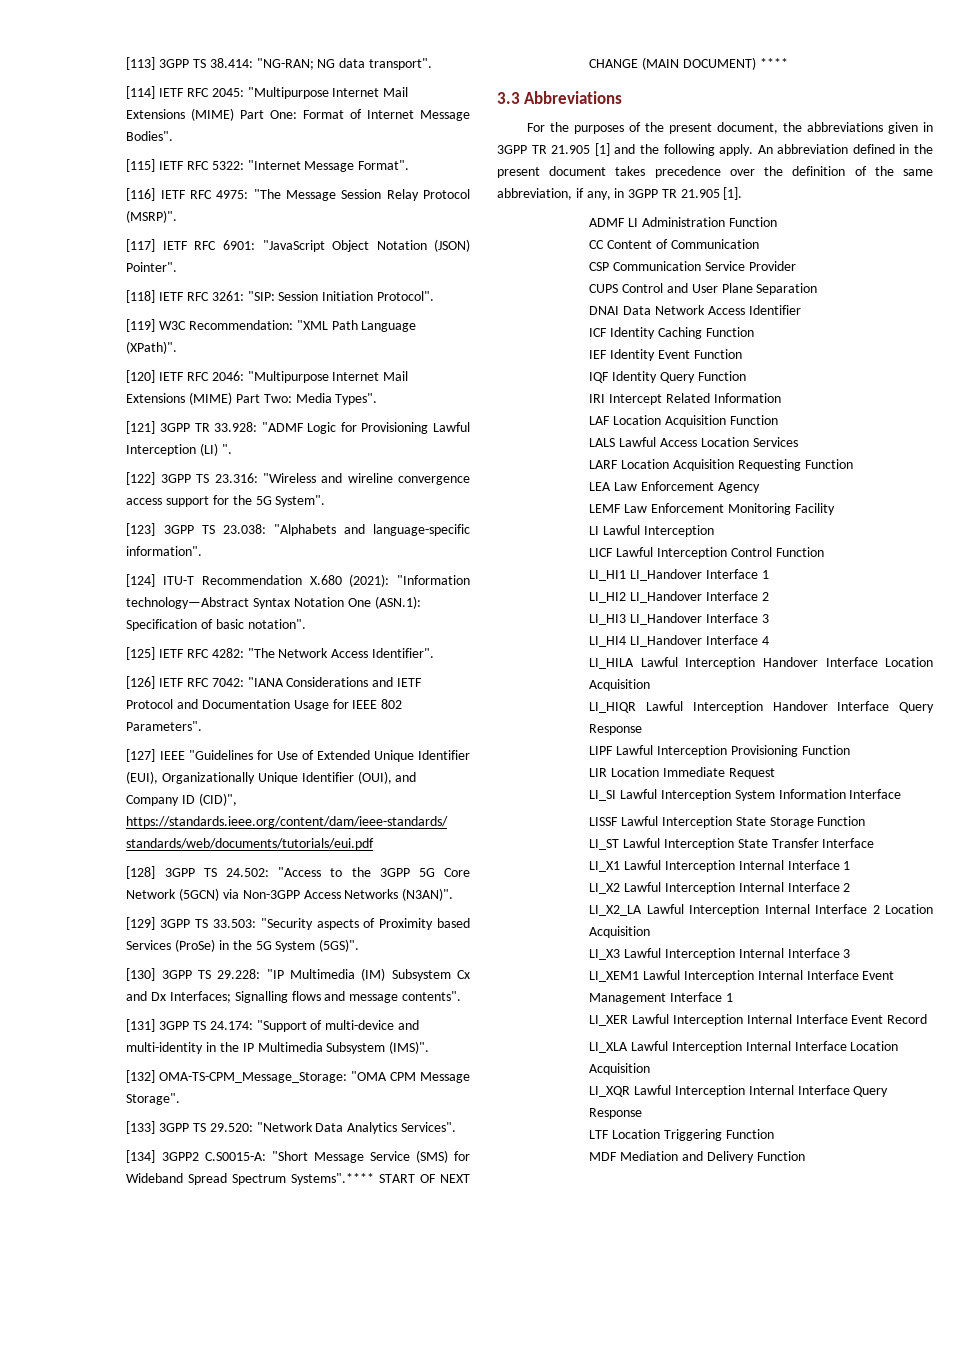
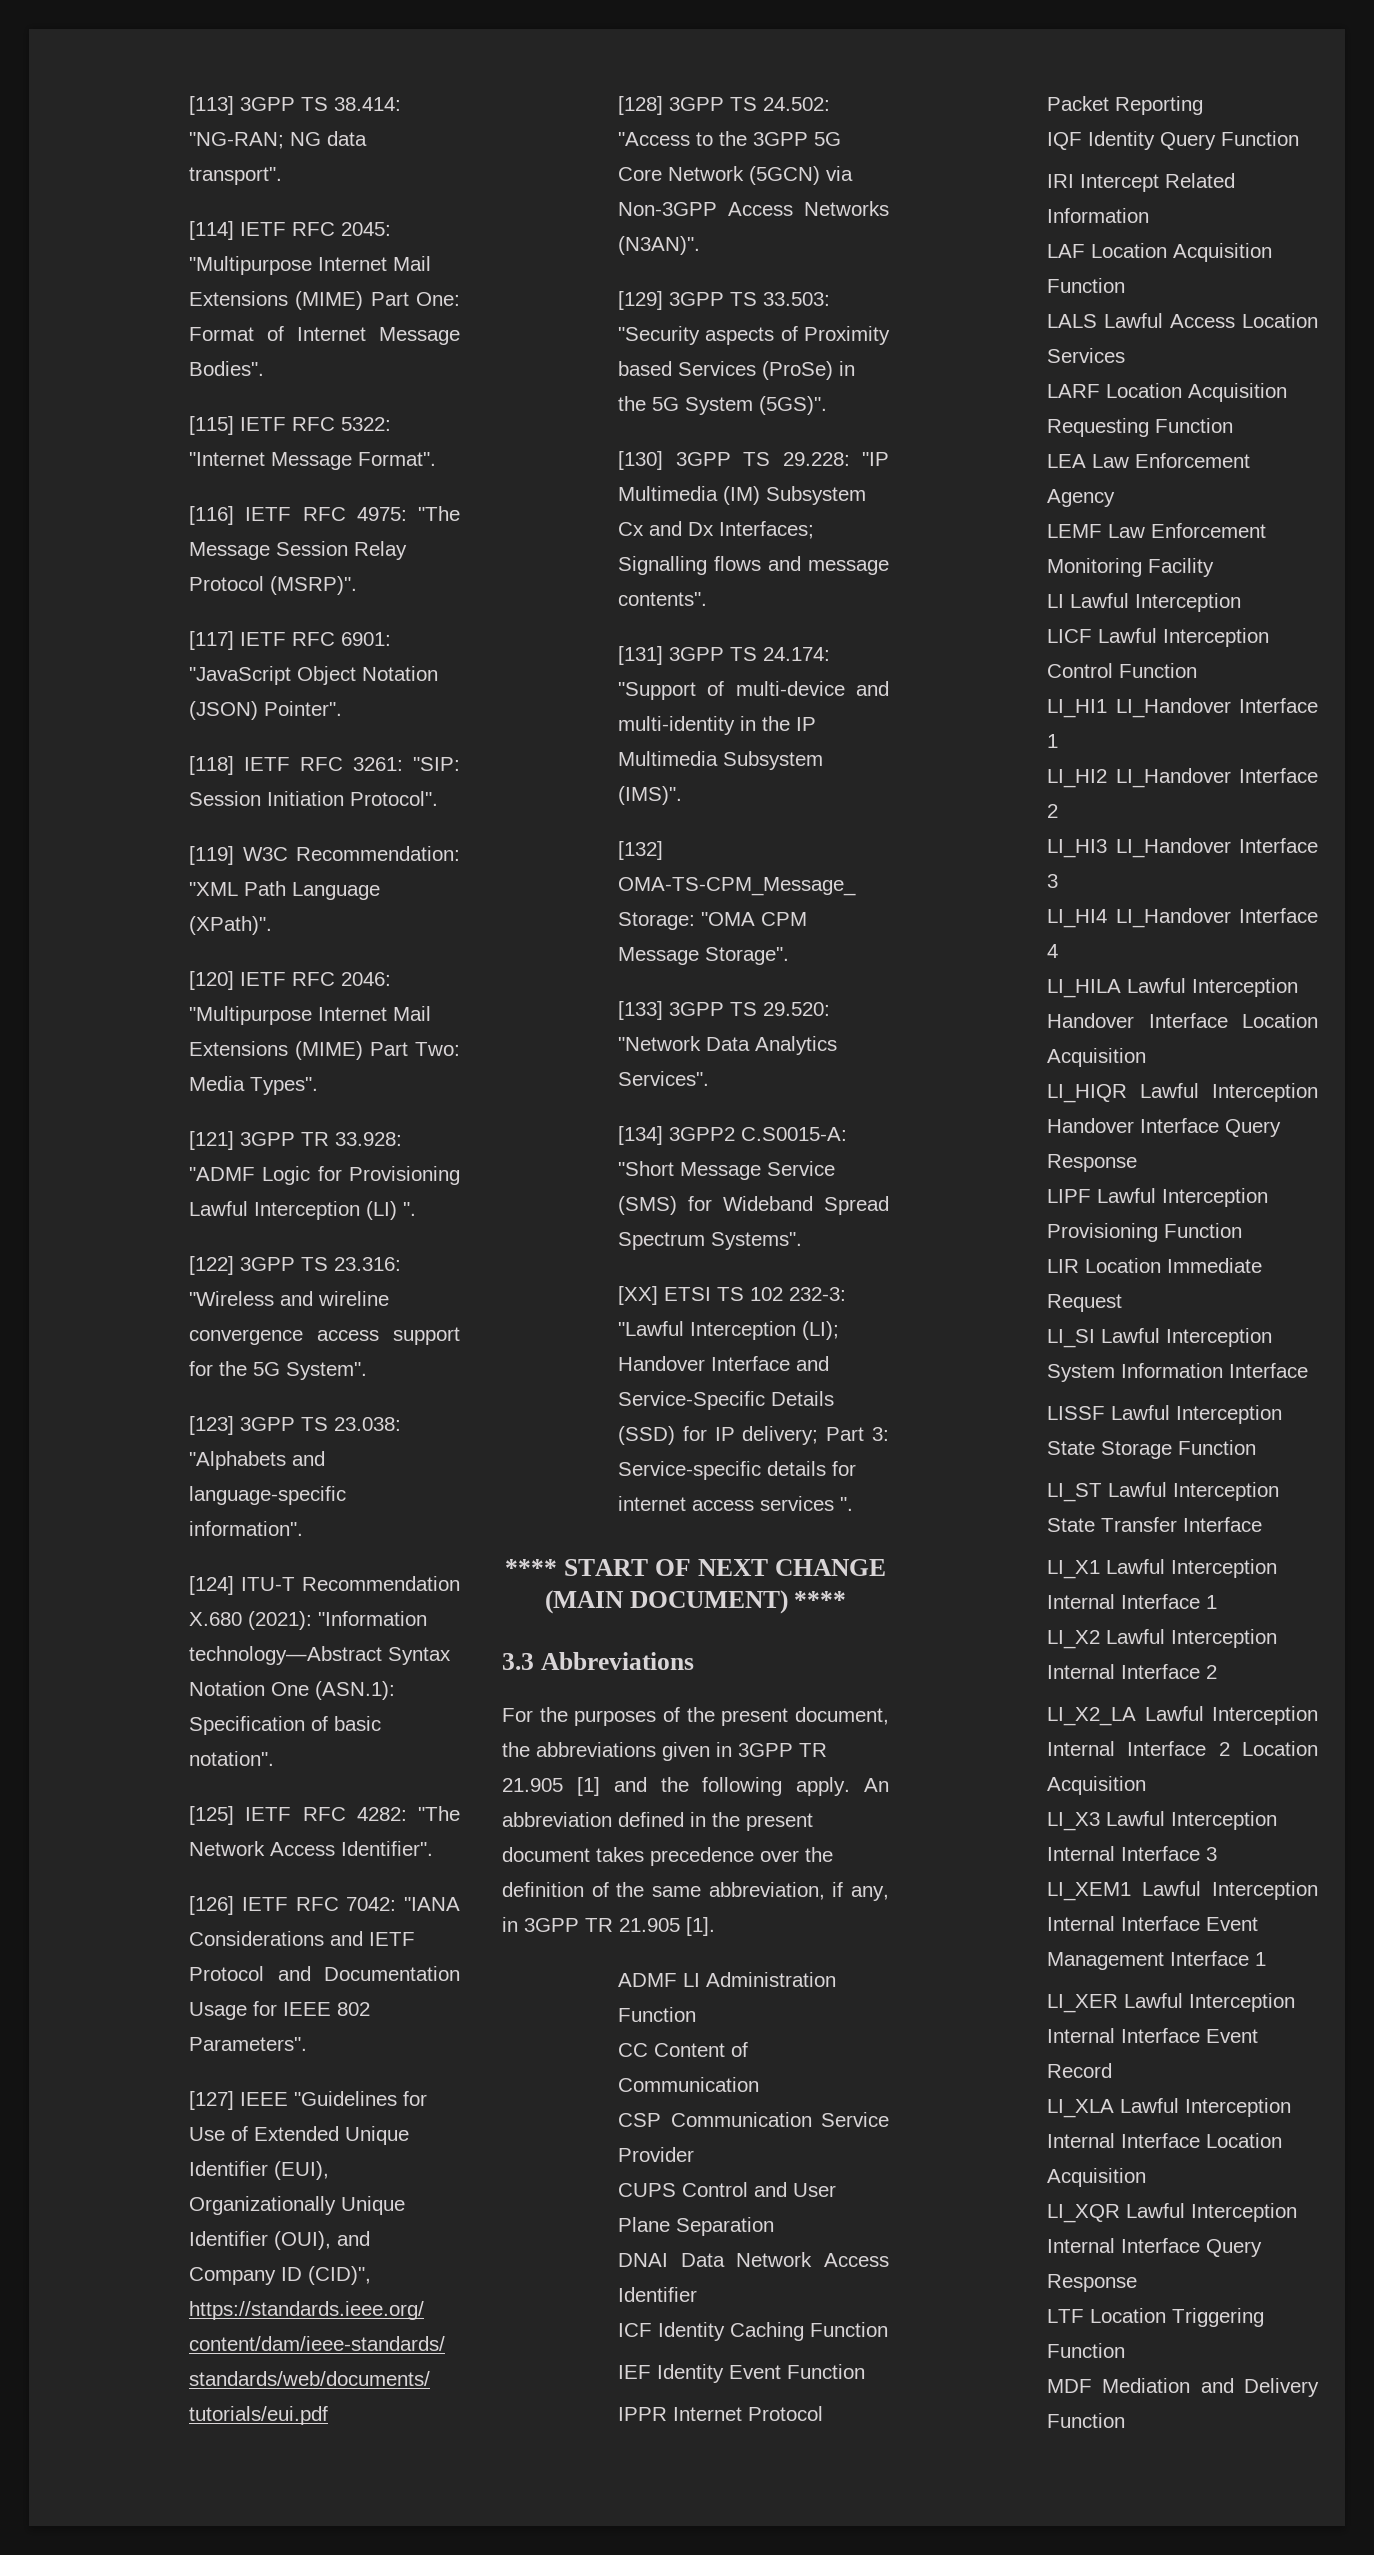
- [134] 3GPP2 C.S0015-A: "Short Message Service (SMS) for Wideband Spread Spectrum Systems".**** START OF NEXT CHANGE (MAIN DOCUMENT) ****
+ [134] 3GPP2 C.S0015-A: "Short Message Service (SMS) for Wideband Spread Spectrum Systems".
+ [XX] ETSI TS 102 232-3: "Lawful Interception (LI); Handover Interface and Service-Specific Details (SSD) for IP delivery; Part 3: Service-specific details for internet access services ".
+ **** START OF NEXT CHANGE (MAIN DOCUMENT) ****
+ IPPR Internet Protocol Packet Reporting

